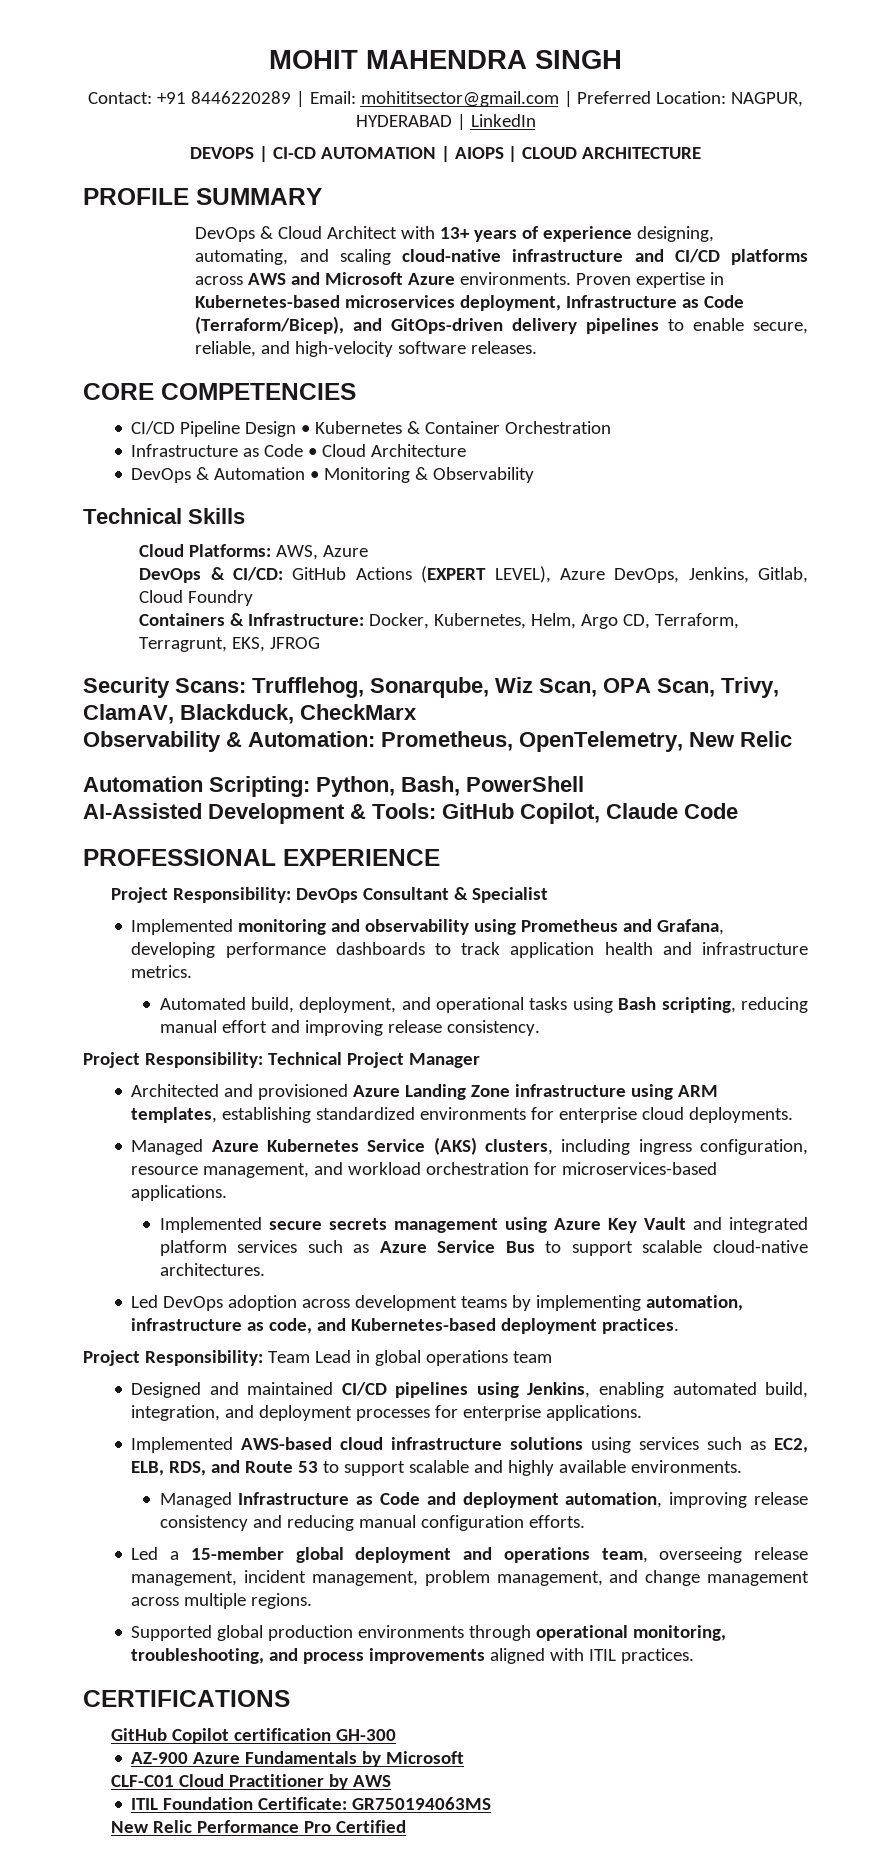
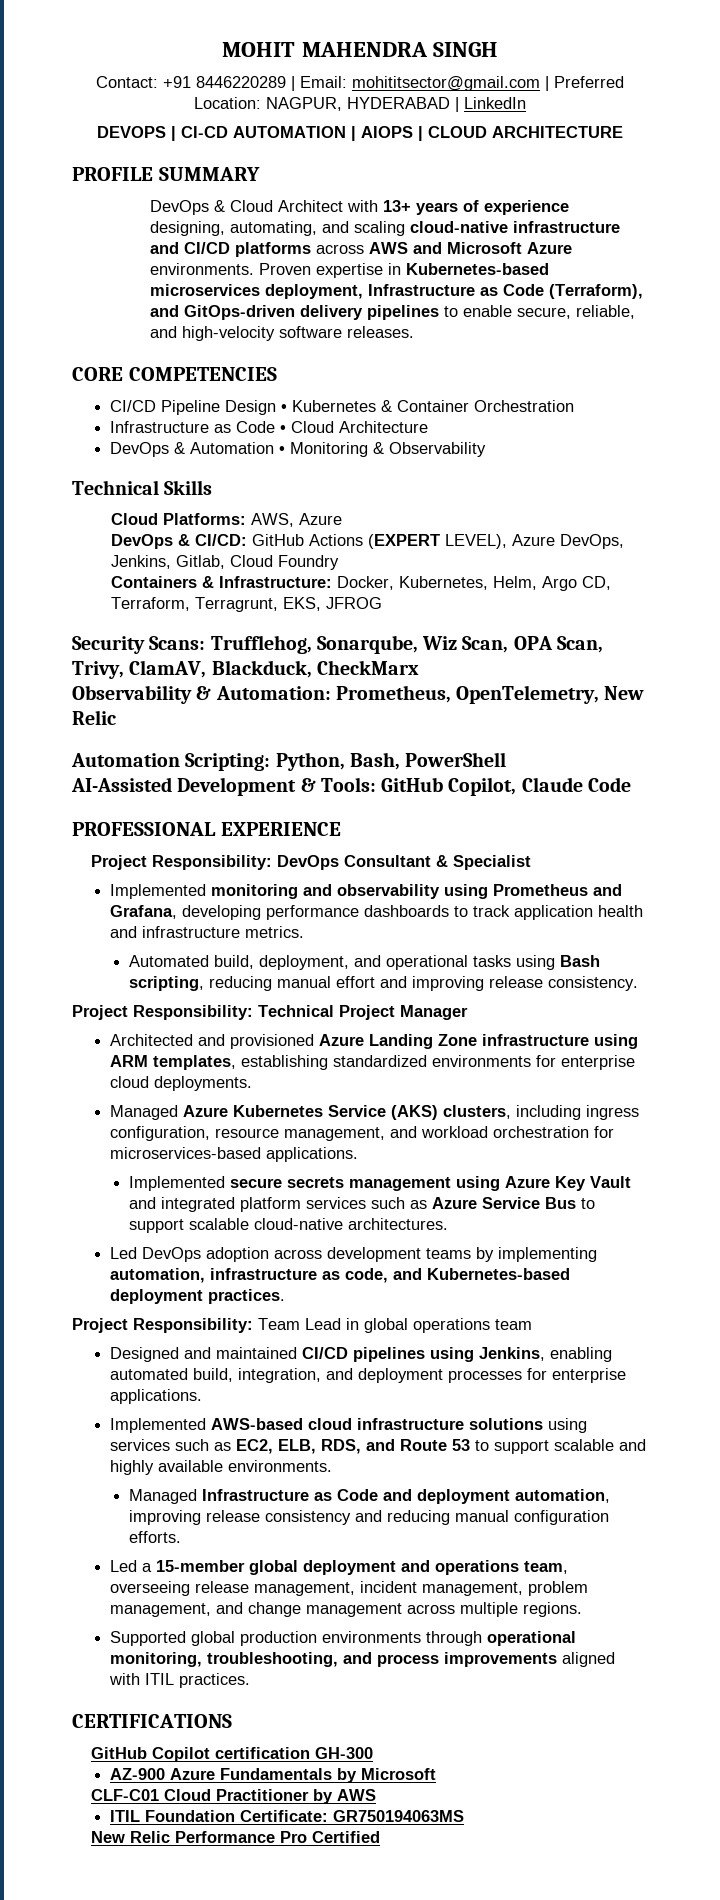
- Proven expertise in Kubernetes-based microservices deployment, Infrastructure as Code (Terraform/Bicep), and GitOps-driven delivery pipelines to enable secure, reliable, and high-velocity software releases.
+ Proven expertise in Kubernetes-based microservices deployment, Infrastructure as Code (Terraform), and GitOps-driven delivery pipelines to enable secure, reliable, and high-velocity software releases.

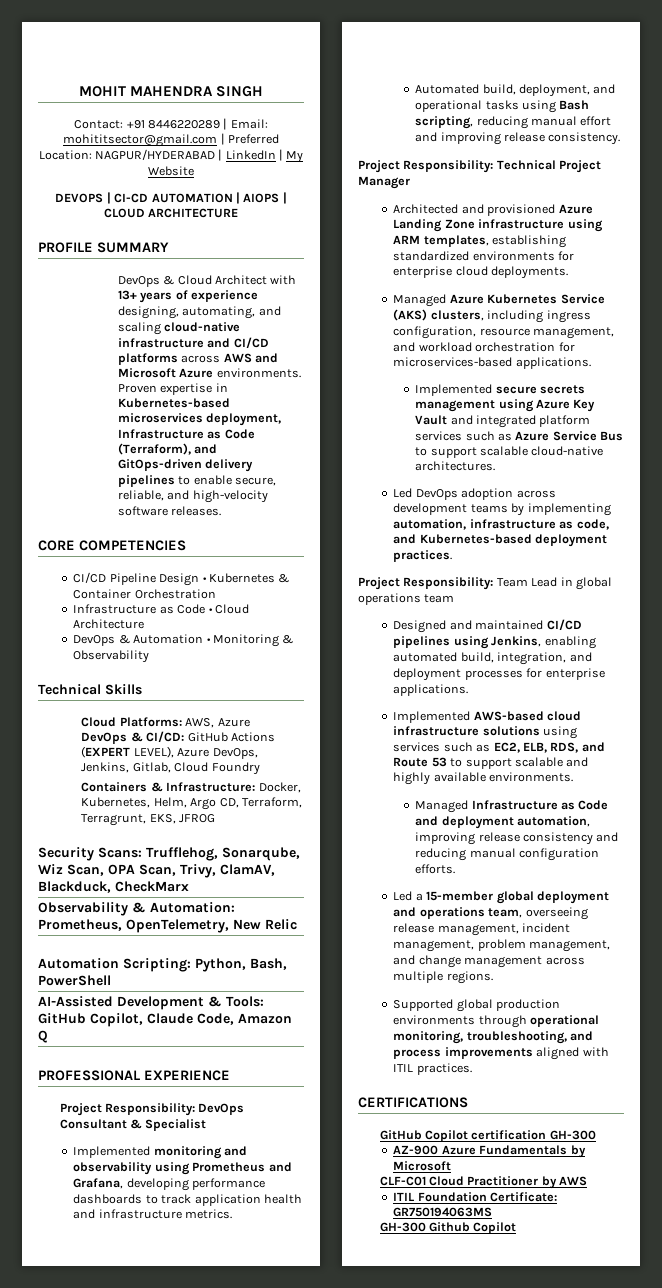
- Contact: +91 8446220289 | Email: mohititsector@gmail.com | Preferred Location: NAGPUR, HYDERABAD | LinkedIn
+ Contact: +91 8446220289 | Email: mohititsector@gmail.com | Preferred Location: NAGPUR/HYDERABAD | LinkedIn | My Website
- AI-Assisted Development & Tools: GitHub Copilot, Claude Code
+ AI-Assisted Development & Tools: GitHub Copilot, Claude Code, Amazon Q
- New Relic Performance Pro Certified
+ GH-300 Github Copilot

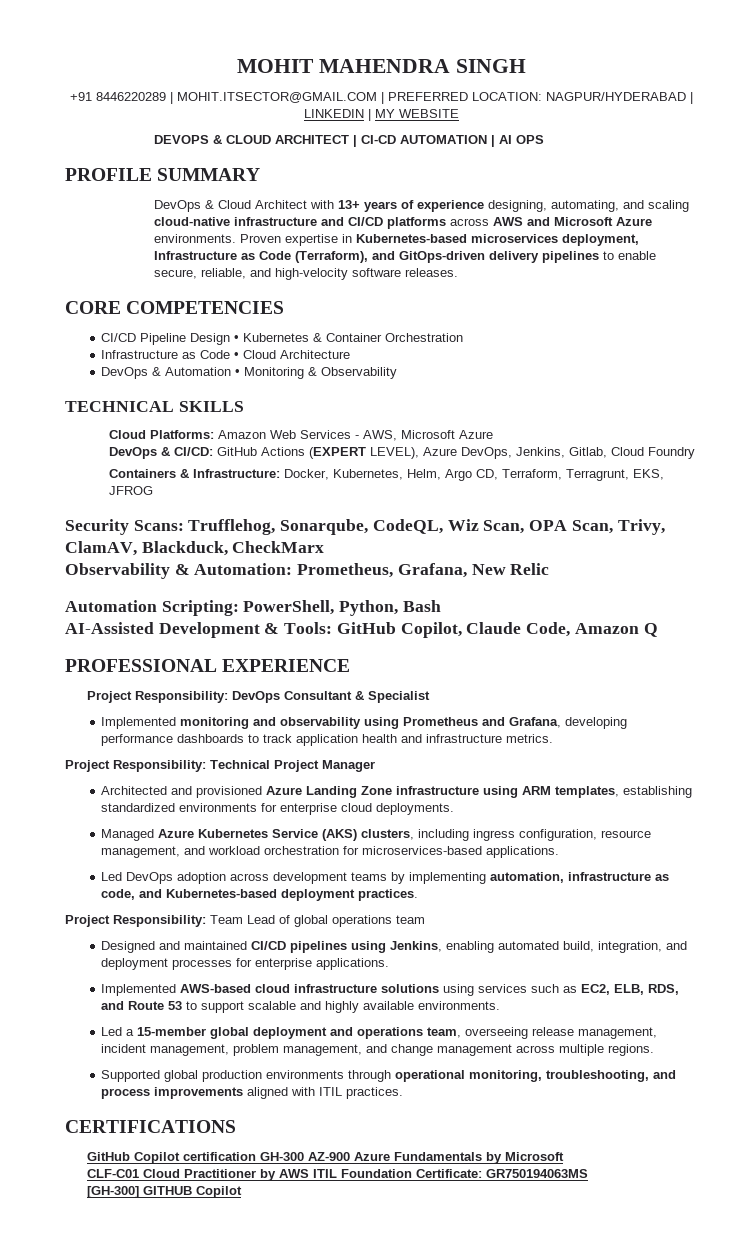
- Contact: +91 8446220289 | Email: mohititsector@gmail.com | Preferred Location: NAGPUR/HYDERABAD | LinkedIn | My Website
- DEVOPS | CI-CD AUTOMATION | AIOPS | CLOUD ARCHITECTURE
+ +91 8446220289 | MOHIT.ITSECTOR@GMAIL.COM | PREFERRED LOCATION: NAGPUR/HYDERABAD | LINKEDIN | MY WEBSITE
+ DEVOPS & CLOUD ARCHITECT | CI-CD AUTOMATION | AI OPS
- Technical Skills
+ TECHNICAL SKILLS
- Cloud Platforms: AWS, Azure
+ Cloud Platforms: Amazon Web Services - AWS, Microsoft Azure
- Security Scans: Trufflehog, Sonarqube, Wiz Scan, OPA Scan, Trivy, ClamAV, Blackduck, CheckMarx
+ Security Scans: Trufflehog, Sonarqube, CodeQL, Wiz Scan, OPA Scan, Trivy, ClamAV, Blackduck, CheckMarx
- Observability & Automation: Prometheus, OpenTelemetry, New Relic
+ Observability & Automation: Prometheus, Grafana, New Relic
- Automation Scripting: Python, Bash, PowerShell
+ Automation Scripting: PowerShell, Python, Bash
- Automated build, deployment, and operational tasks using Bash scripting, reducing manual effort and improving release consistency.
- Implemented secure secrets management using Azure Key Vault and integrated platform services such as Azure Service Bus to support scalable cloud-native architectures.
- Project Responsibility: Team Lead in global operations team
+ Project Responsibility: Team Lead of global operations team
- Managed Infrastructure as Code and deployment automation, improving release consistency and reducing manual configuration efforts.
- GitHub Copilot certification GH-300
- AZ-900 Azure Fundamentals by Microsoft
+ GitHub Copilot certification GH-300 AZ-900 Azure Fundamentals by Microsoft
- CLF-C01 Cloud Practitioner by AWS
- ITIL Foundation Certificate: GR750194063MS
+ CLF-C01 Cloud Practitioner by AWS ITIL Foundation Certificate: GR750194063MS
- GH-300 Github Copilot
+ [GH-300] GITHUB Copilot

